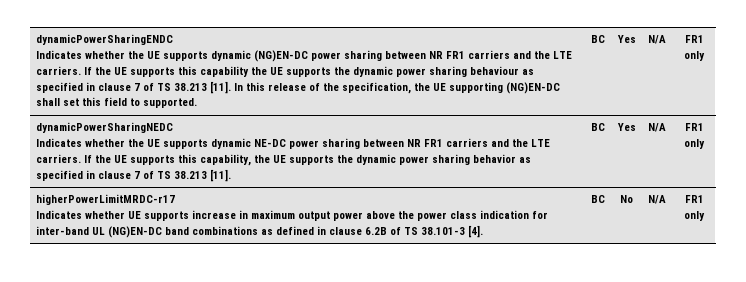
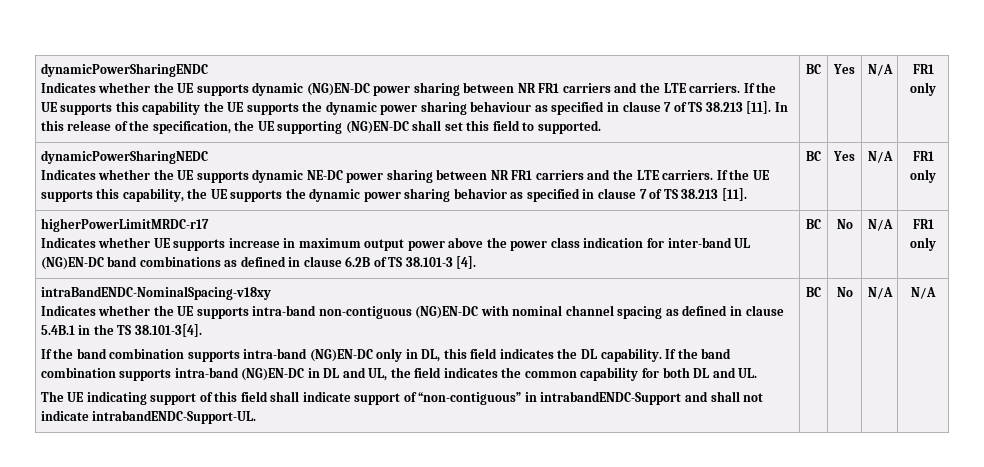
+ intraBandENDC-NominalSpacing-v18xy
+ Indicates whether the UE supports intra-band non-contiguous (NG)EN-DC with nominal channel spacing as defined in clause 5.4B.1 in the TS 38.101-3[4].
+ If the band combination supports intra-band (NG)EN-DC only in DL, this field indicates the DL capability. If the band combination supports intra-band (NG)EN-DC in DL and UL, the field indicates the common capability for both DL and UL.
+ The UE indicating support of this field shall indicate support of “non-contiguous” in intrabandENDC-Support and shall not indicate intrabandENDC-Support-UL. | BC | No | N/A | N/A

